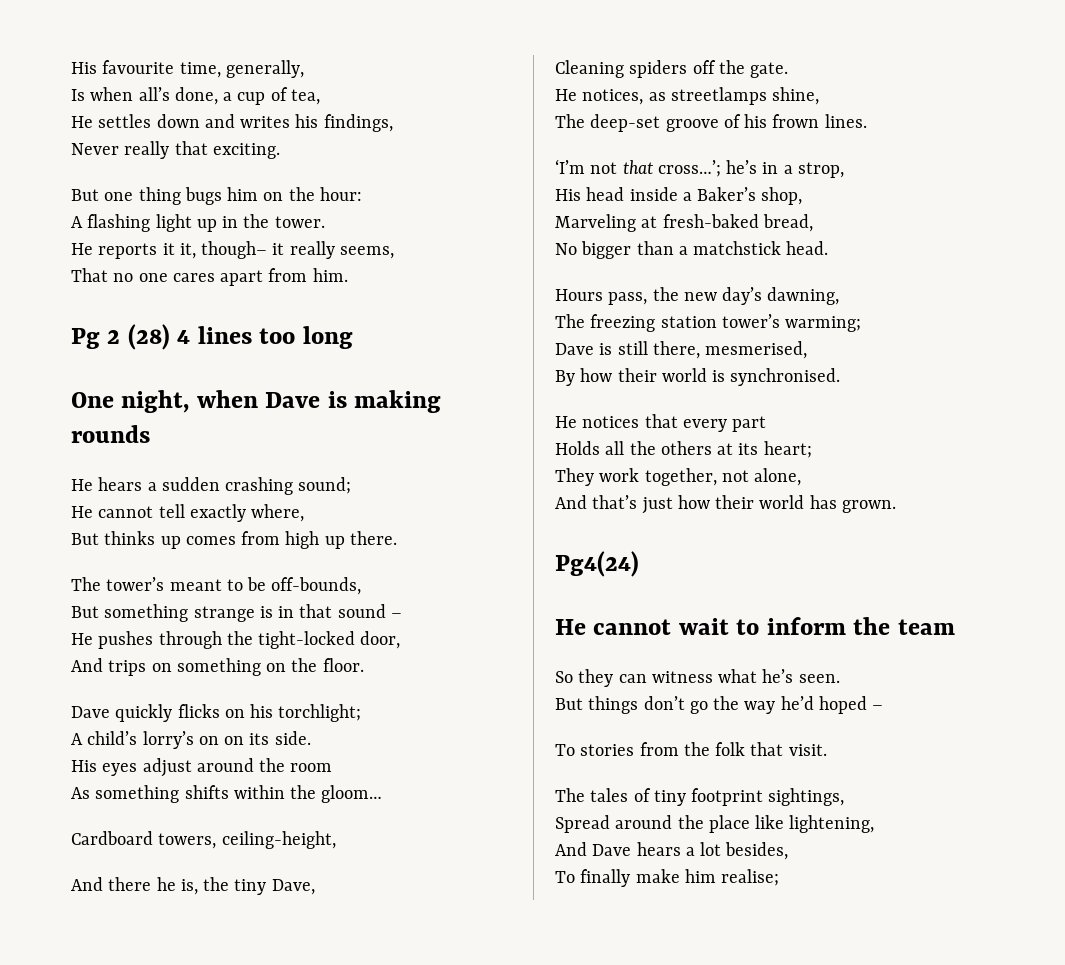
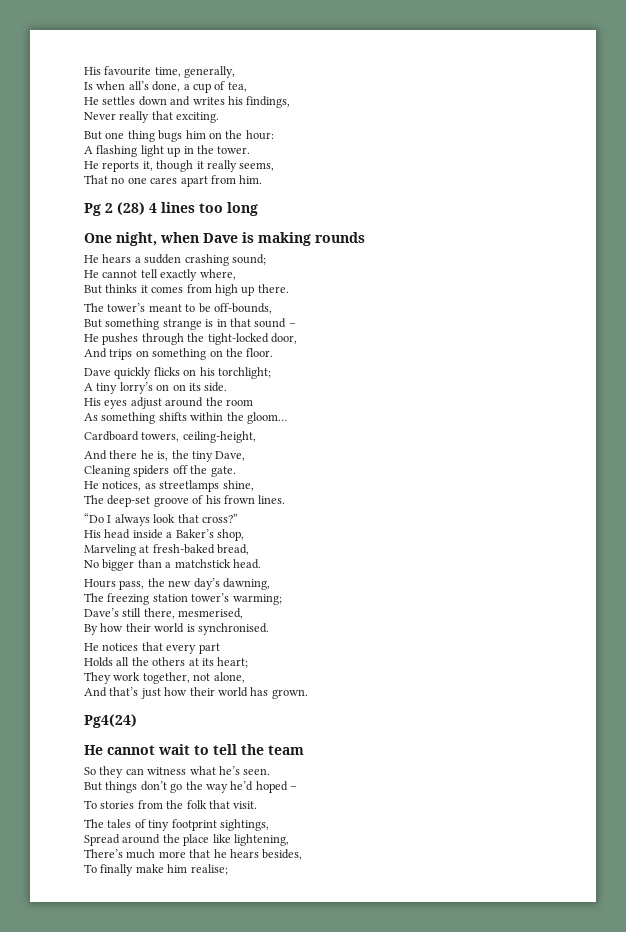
- He reports it it, though– it really seems,
+ He reports it, though it really seems,
- But thinks up comes from high up there.
+ But thinks it comes from high up there.
- A child’s lorry’s on on its side.
+ A tiny lorry’s on on its side.
- ‘I’m not that cross…’; he’s in a strop,
+ “Do I always look that cross?”
- Dave is still there, mesmerised,
+ Dave’s still there, mesmerised,
- He cannot wait to inform the team
+ He cannot wait to tell the team
- And Dave hears a lot besides,
+ There’s much more that he hears besides,

